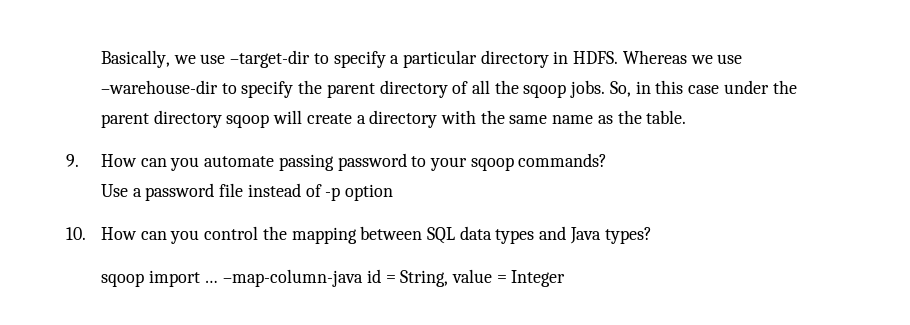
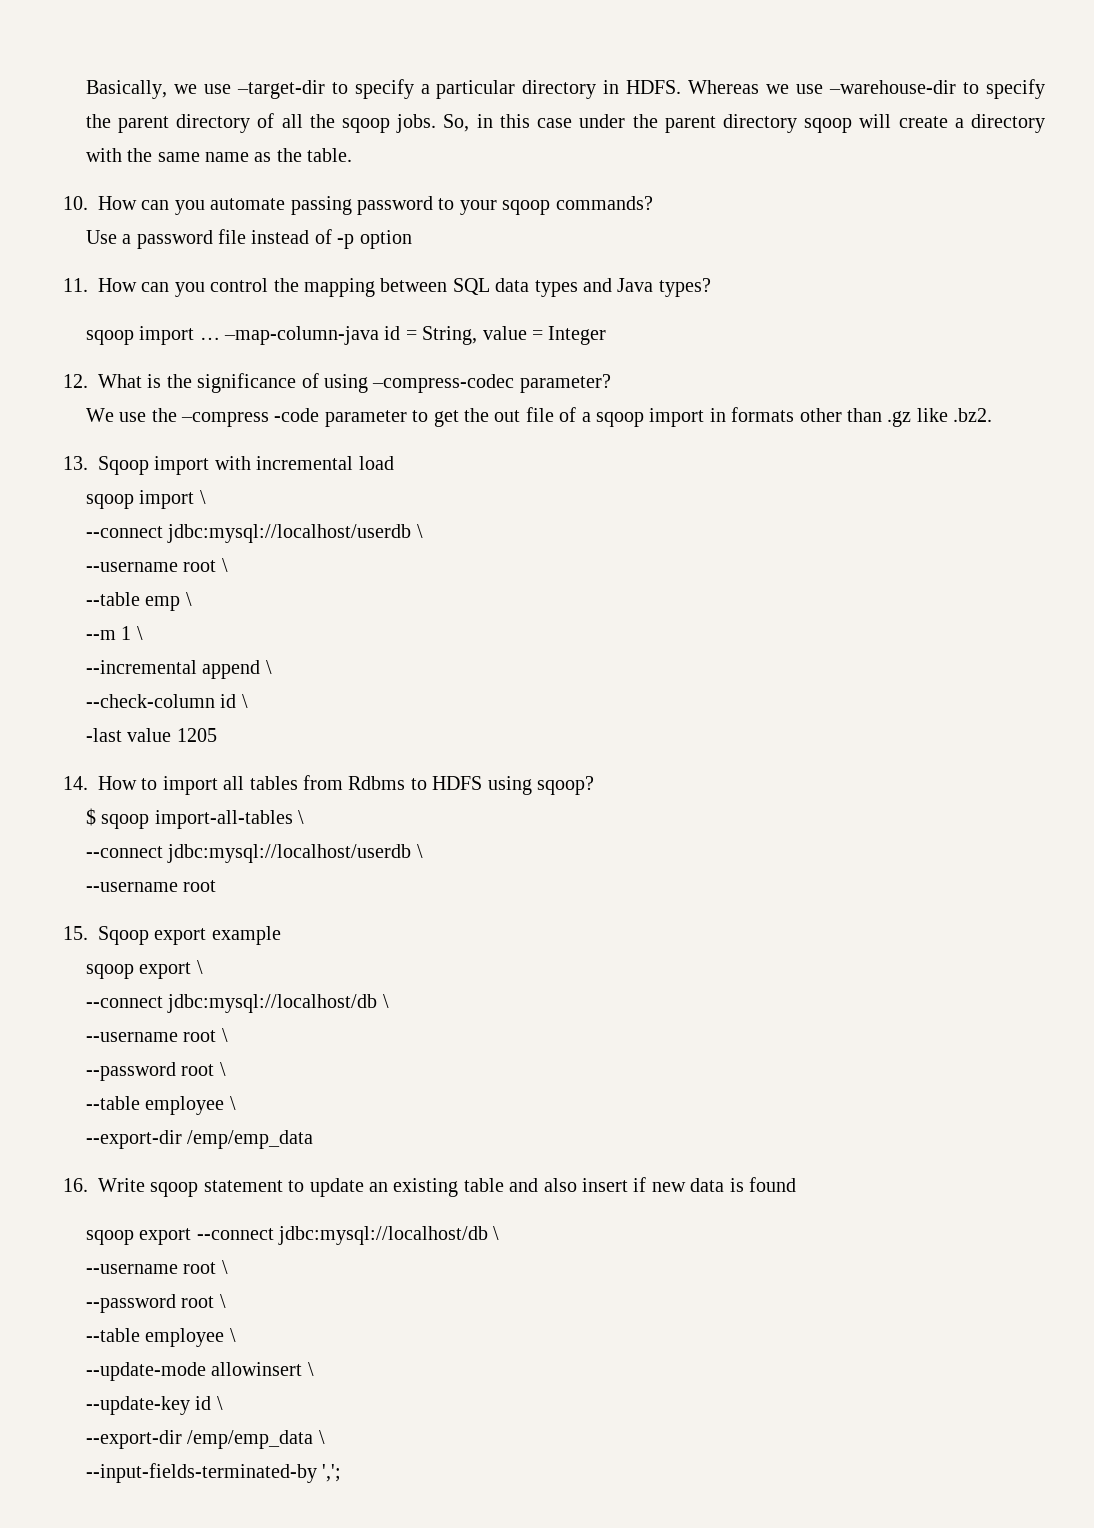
- 9. How can you automate passing password to your sqoop commands?
+ 10. How can you automate passing password to your sqoop commands?
- 10. How can you control the mapping between SQL data types and Java types?
+ 11. How can you control the mapping between SQL data types and Java types?
+ 12. What is the significance of using –compress-codec parameter?
+ We use the –compress -code parameter to get the out file of a sqoop import in formats other than .gz like .bz2.
+ 13. Sqoop import with incremental load
+ sqoop import \
+ --connect jdbc:mysql://localhost/userdb \
+ --username root \
+ --table emp \
+ --m 1 \
+ --incremental append \
+ --check-column id \
+ -last value 1205
+ 14. How to import all tables from Rdbms to HDFS using sqoop?
+ $ sqoop import-all-tables \
+ --connect jdbc:mysql://localhost/userdb \
+ --username root
+ 15. Sqoop export example
+ sqoop export \
+ --connect jdbc:mysql://localhost/db \
+ --username root \
+ --password root \
+ --table employee \
+ --export-dir /emp/emp_data
+ 16. Write sqoop statement to update an existing table and also insert if new data is found
+ sqoop export --connect jdbc:mysql://localhost/db \
+ --username root \
+ --password root \
+ --table employee \
+ --update-mode allowinsert \
+ --update-key id \
+ --export-dir /emp/emp_data \
+ --input-fields-terminated-by ',';

